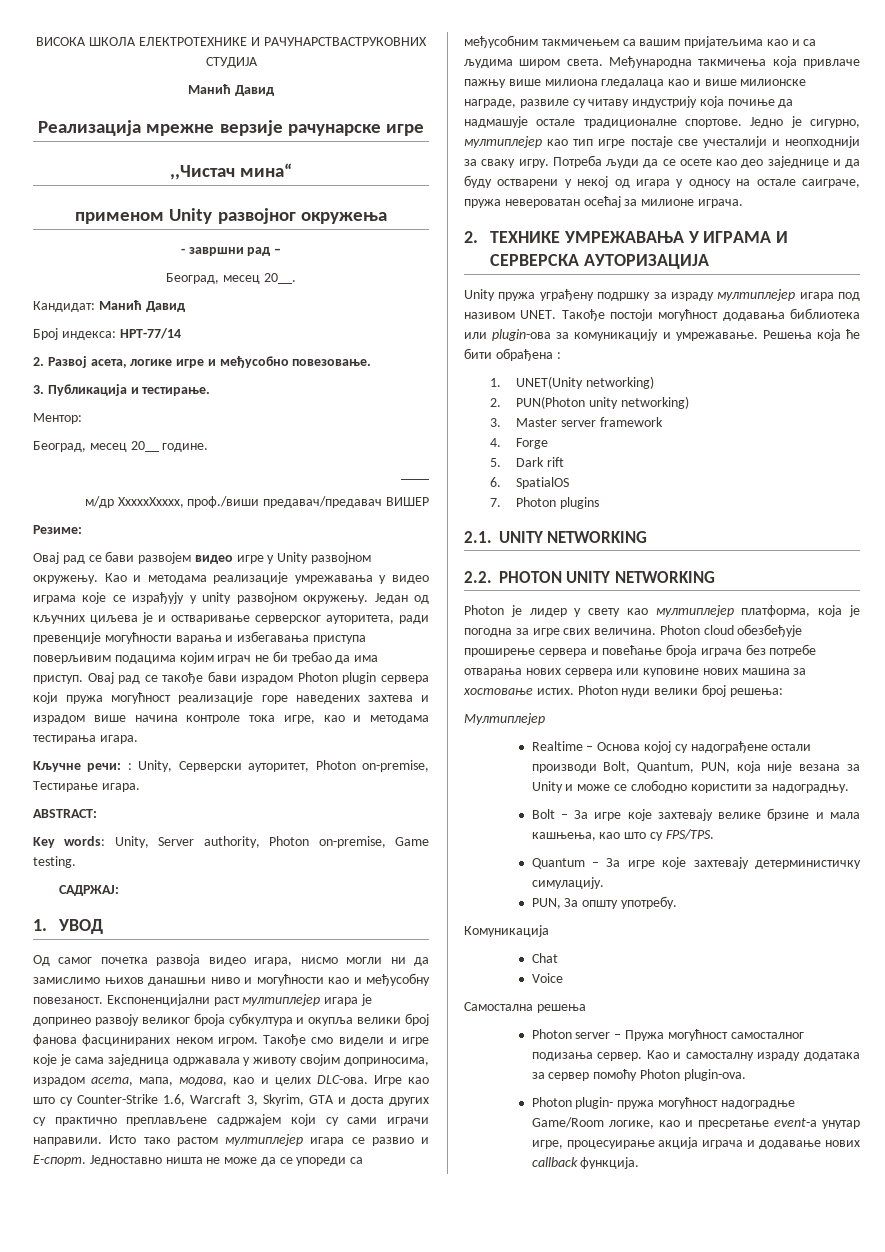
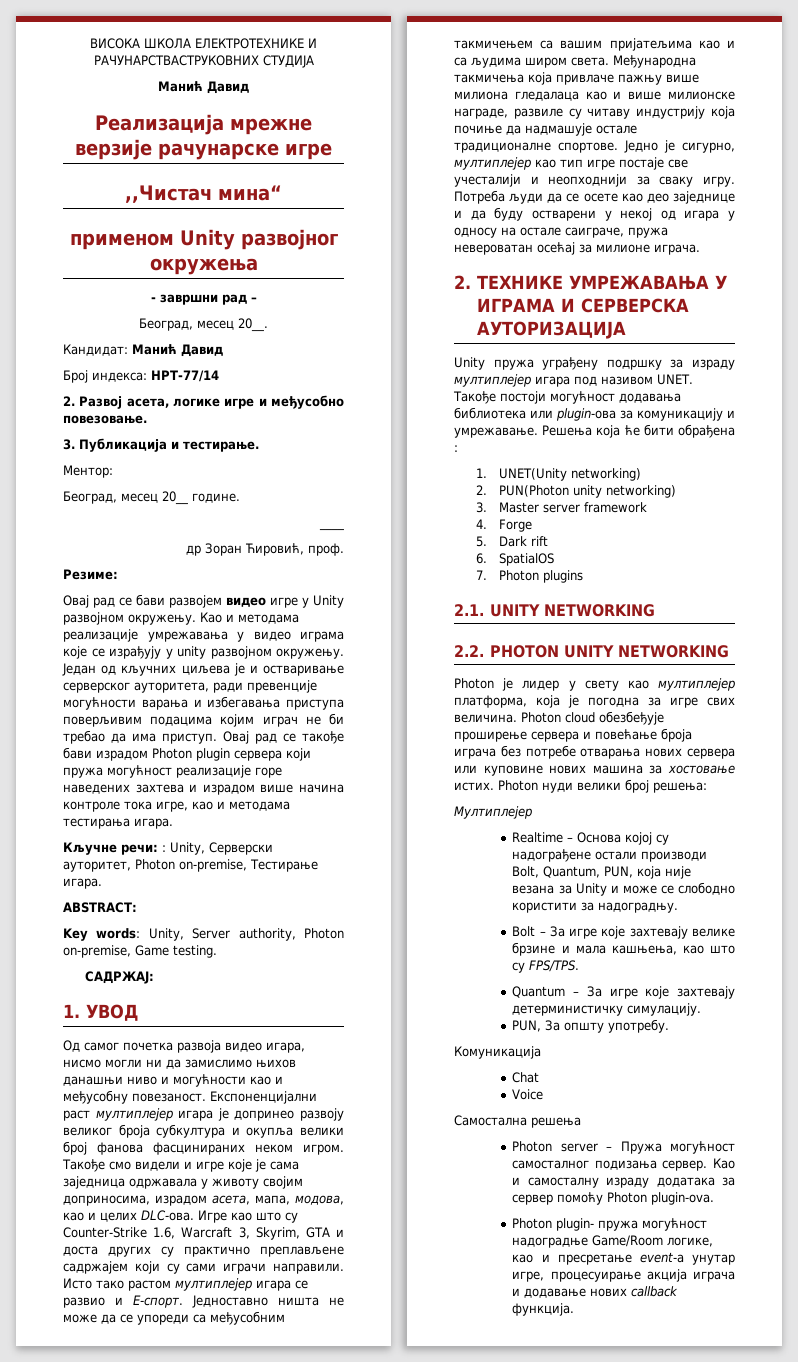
- м/др XxxxxXxxxx, проф./виши предавач/предавач ВИШЕР
+ др Зоран Ћировић, проф.

